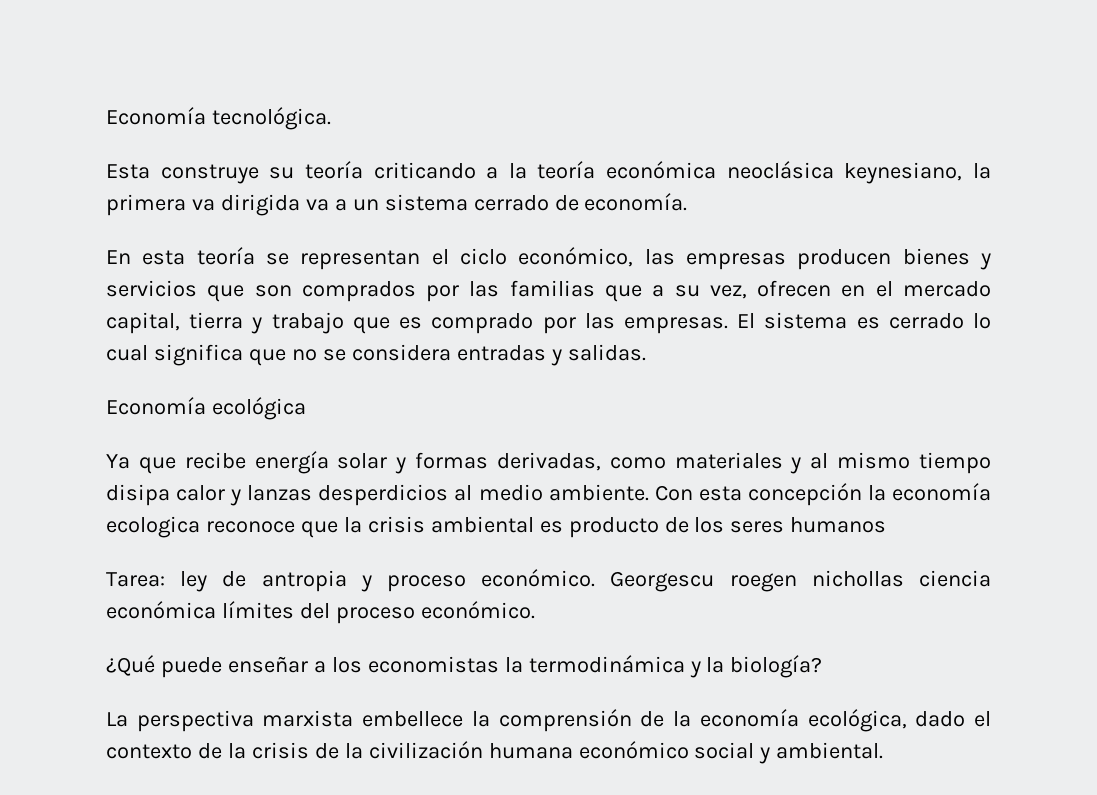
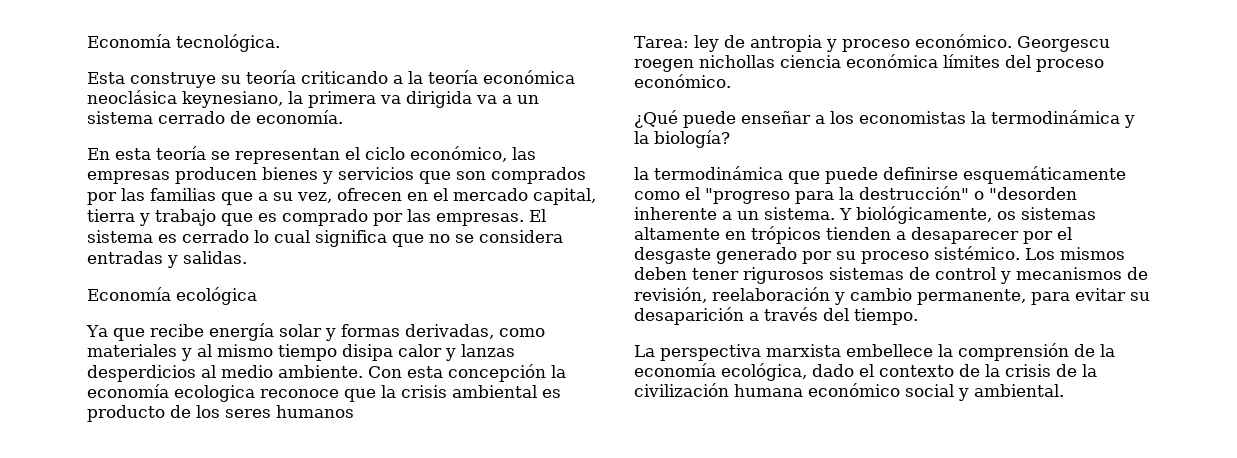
+ la termodinámica que puede definirse esquemáticamente como el "progreso para la destrucción" o "desorden inherente a un sistema. Y biológicamente, os sistemas altamente en trópicos tienden a desaparecer por el desgaste generado por su proceso sistémico. Los mismos deben tener rigurosos sistemas de control y mecanismos de revisión, reelaboración y cambio permanente, para evitar su desaparición a través del tiempo.

